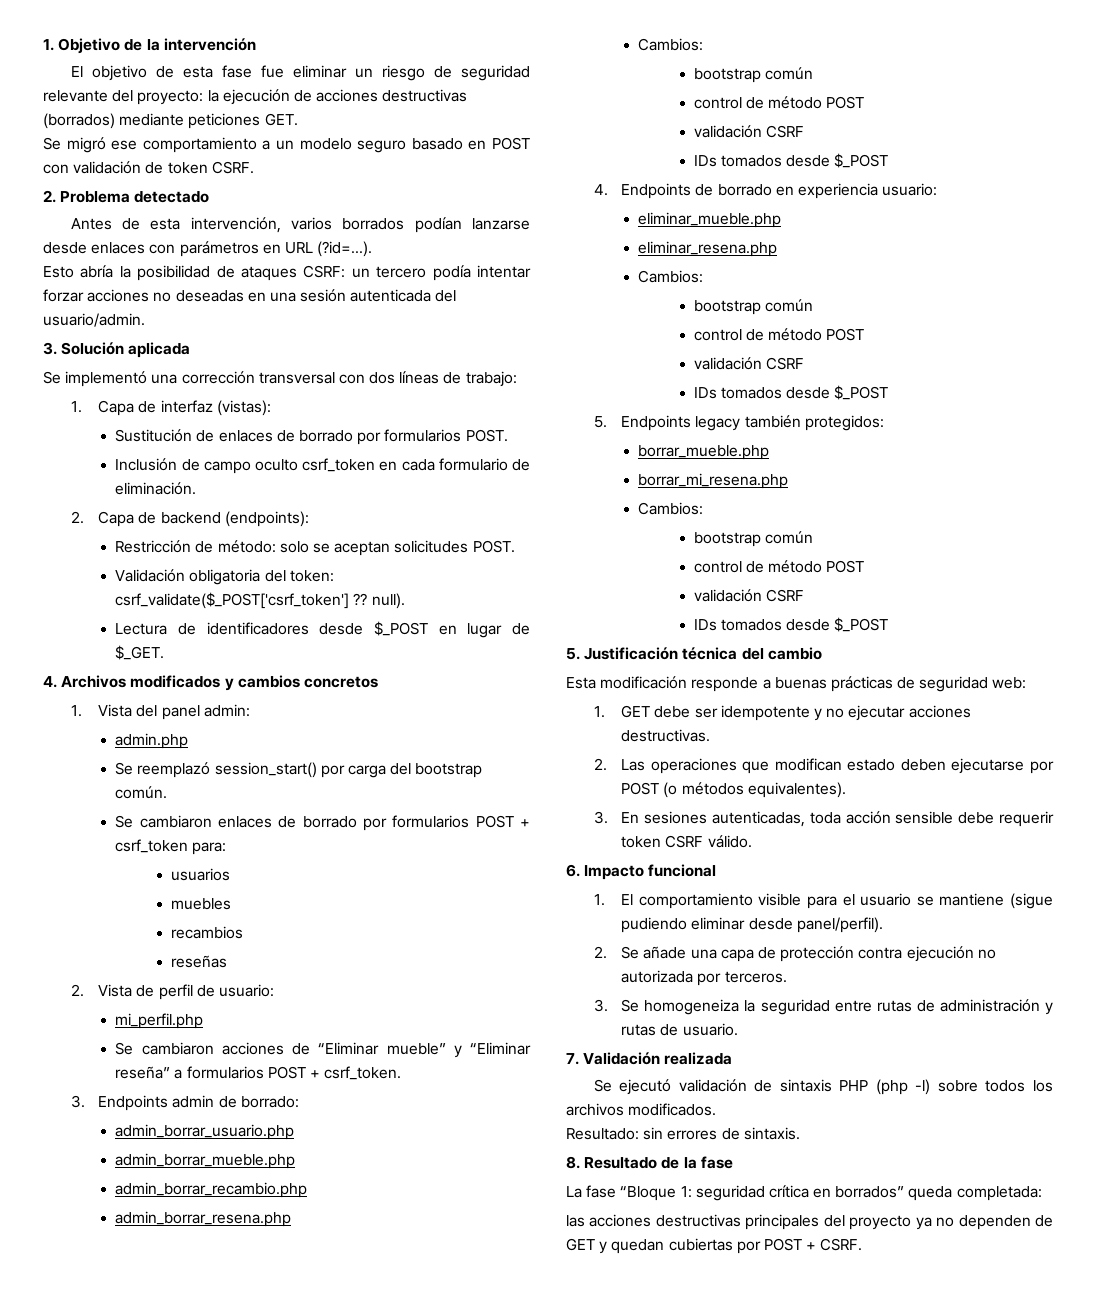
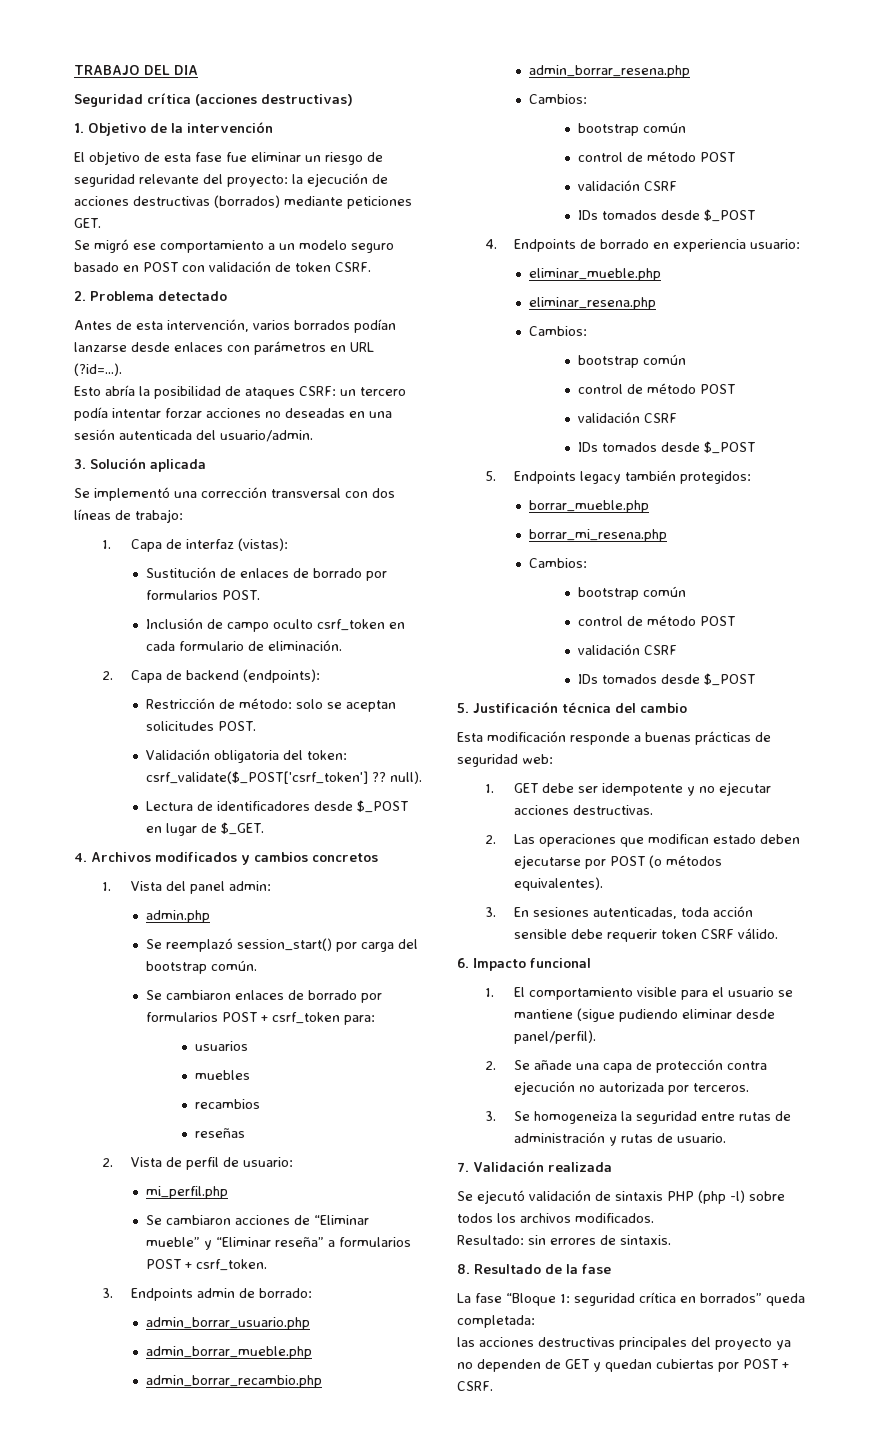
+ TRABAJO DEL DIA
+ Seguridad crítica (acciones destructivas)

